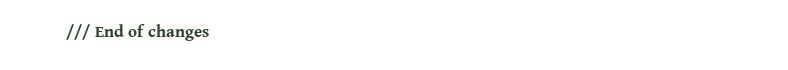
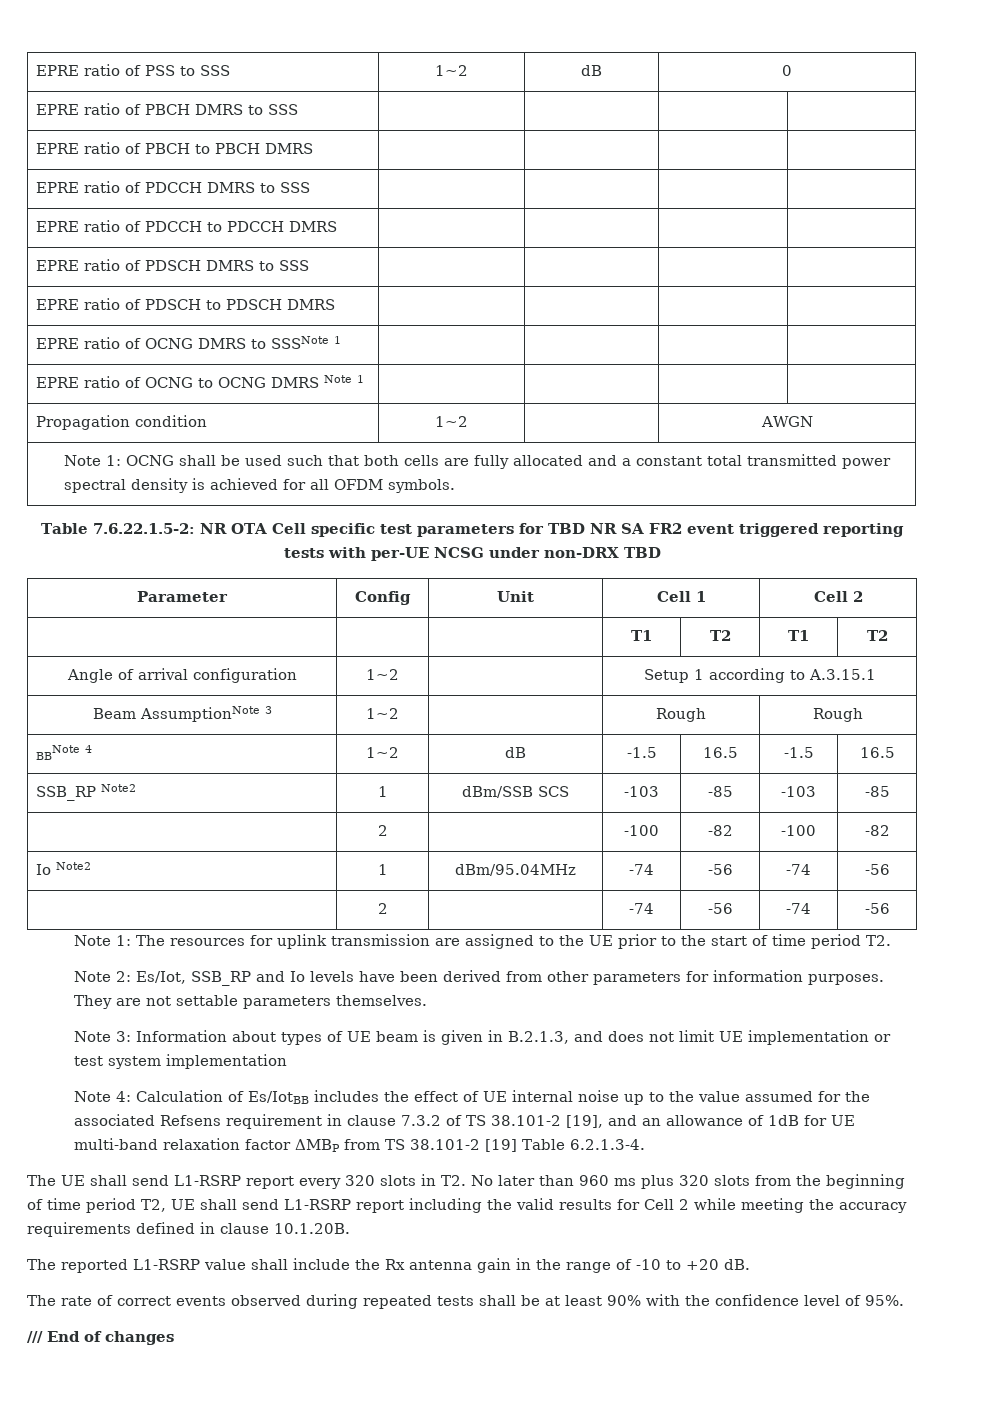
+ EPRE ratio of PSS to SSS | 1~2 | dB | 0
+ EPRE ratio of PBCH DMRS to SSS | | | |
+ EPRE ratio of PBCH to PBCH DMRS | | | |
+ EPRE ratio of PDCCH DMRS to SSS | | | |
+ EPRE ratio of PDCCH to PDCCH DMRS | | | |
+ EPRE ratio of PDSCH DMRS to SSS | | | |
+ EPRE ratio of PDSCH to PDSCH DMRS | | | |
+ EPRE ratio of OCNG DMRS to SSSNote 1 | | | |
+ EPRE ratio of OCNG to OCNG DMRS Note 1 | | | |
+ Propagation condition | 1~2 | | AWGN
+ Note 1: OCNG shall be used such that both cells are fully allocated and a constant total transmitted power spectral density is achieved for all OFDM symbols.
+ Table 7.6.22.1.5-2: NR OTA Cell specific test parameters for TBD NR SA FR2 event triggered reporting tests with per-UE NCSG under non-DRX TBD
+ Parameter | Config | Unit | Cell 1 | Cell 2
+ | | | T1 | T2 | T1 | T2
+ Angle of arrival configuration | 1~2 | | Setup 1 according to A.3.15.1
+ Beam AssumptionNote 3 | 1~2 | | Rough | Rough
+ BBNote 4 | 1~2 | dB | -1.5 | 16.5 | -1.5 | 16.5
+ SSB_RP Note2 | 1 | dBm/SSB SCS | -103 | -85 | -103 | -85
+ | 2 | | -100 | -82 | -100 | -82
+ Io Note2 | 1 | dBm/95.04MHz | -74 | -56 | -74 | -56
+ | 2 | | -74 | -56 | -74 | -56
+ Note 1: The resources for uplink transmission are assigned to the UE prior to the start of time period T2.
+ Note 2: Es/Iot, SSB_RP and Io levels have been derived from other parameters for information purposes. They are not settable parameters themselves.
+ Note 3: Information about types of UE beam is given in B.2.1.3, and does not limit UE implementation or test system implementation
+ Note 4: Calculation of Es/IotBB includes the effect of UE internal noise up to the value assumed for the associated Refsens requirement in clause 7.3.2 of TS 38.101-2 [19], and an allowance of 1dB for UE multi-band relaxation factor ΔMBP from TS 38.101-2 [19] Table 6.2.1.3-4.
+ The UE shall send L1-RSRP report every 320 slots in T2. No later than 960 ms plus 320 slots from the beginning of time period T2, UE shall send L1-RSRP report including the valid results for Cell 2 while meeting the accuracy requirements defined in clause 10.1.20B.
+ The reported L1-RSRP value shall include the Rx antenna gain in the range of -10 to +20 dB.
+ The rate of correct events observed during repeated tests shall be at least 90% with the confidence level of 95%.

